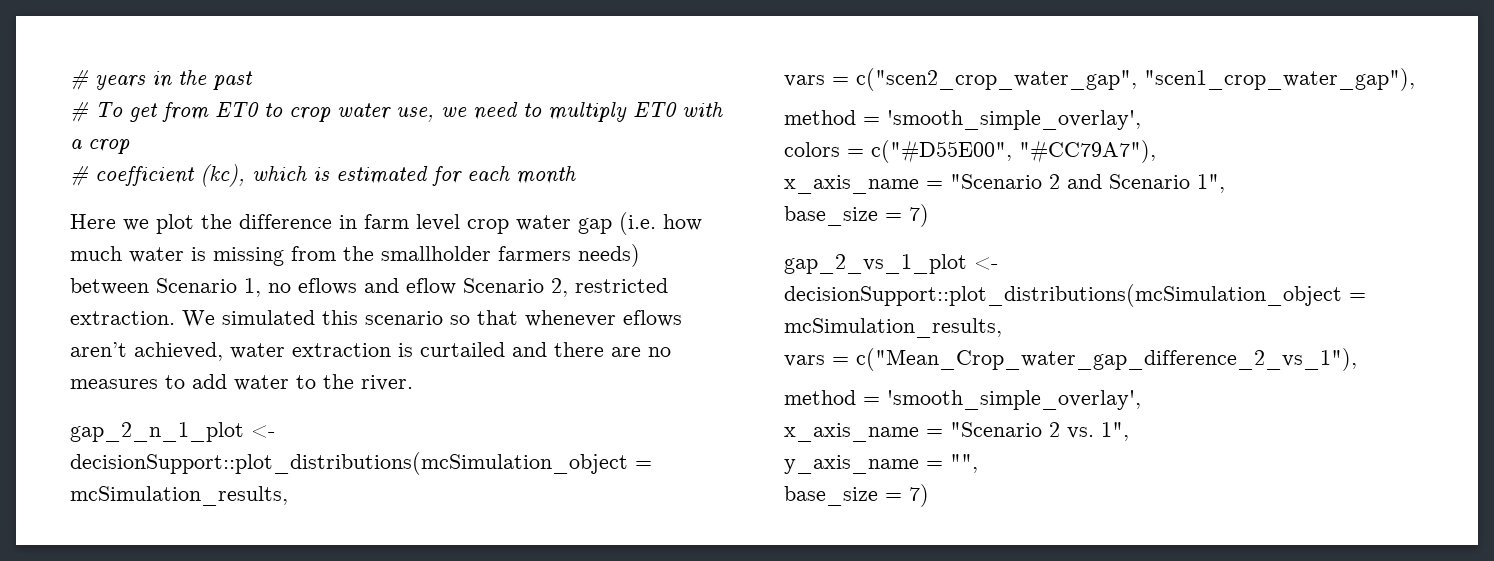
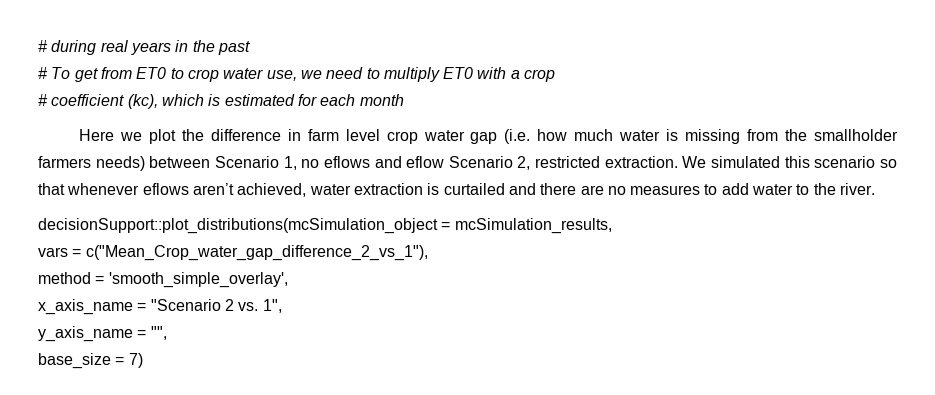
- # years in the past
+ # during real years in the past
- gap_2_n_1_plot <- decisionSupport::plot_distributions(mcSimulation_object = mcSimulation_results,
- vars = c("scen2_crop_water_gap", "scen1_crop_water_gap"),
- method = 'smooth_simple_overlay',
- colors = c("#D55E00", "#CC79A7"),
- x_axis_name = "Scenario 2 and Scenario 1",
- base_size = 7)
- gap_2_vs_1_plot <- decisionSupport::plot_distributions(mcSimulation_object = mcSimulation_results,
+ decisionSupport::plot_distributions(mcSimulation_object = mcSimulation_results,

